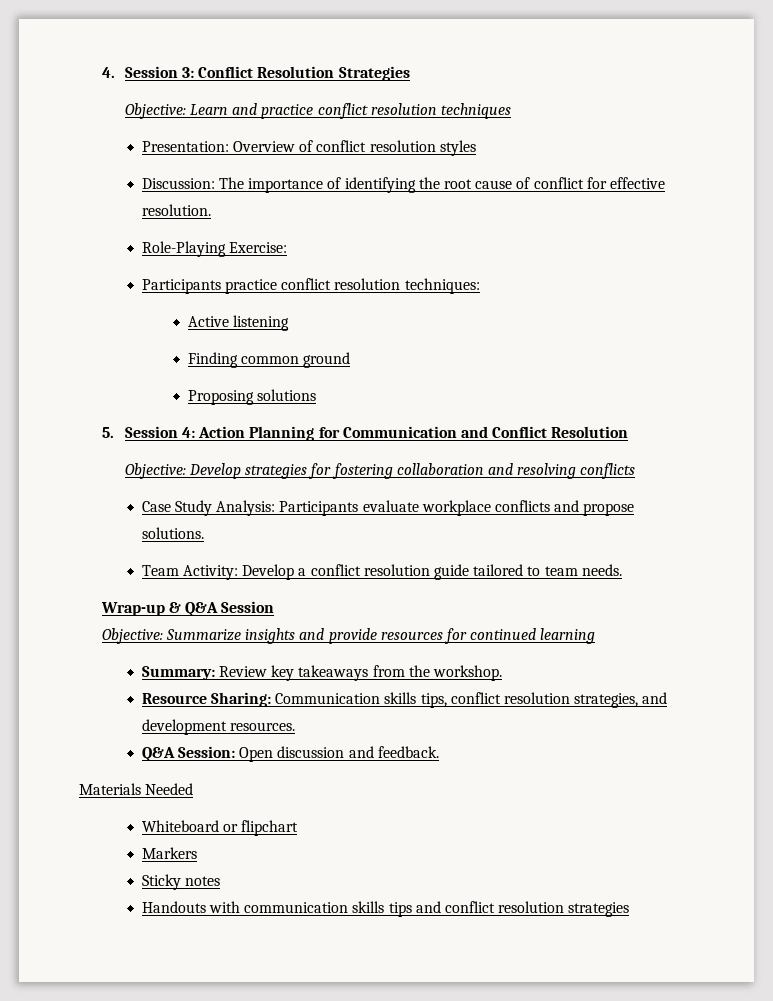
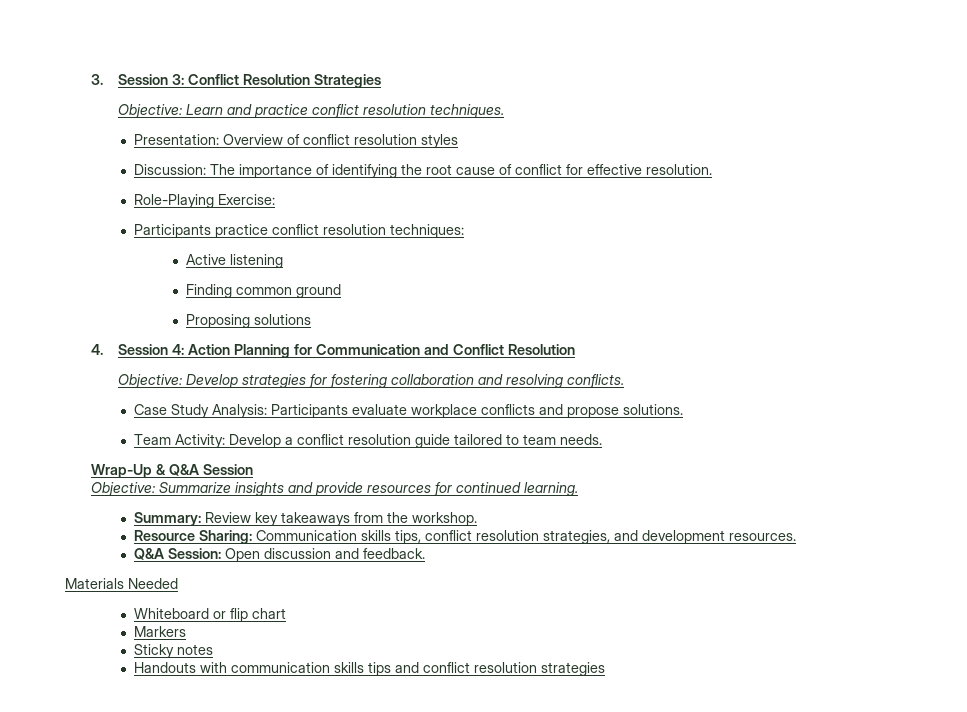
- 4. Session 3: Conflict Resolution Strategies
+ 3. Session 3: Conflict Resolution Strategies
- Objective: Learn and practice conflict resolution techniques
+ Objective: Learn and practice conflict resolution techniques.
- 5. Session 4: Action Planning for Communication and Conflict Resolution
+ 4. Session 4: Action Planning for Communication and Conflict Resolution
- Objective: Develop strategies for fostering collaboration and resolving conflicts
+ Objective: Develop strategies for fostering collaboration and resolving conflicts.
- Wrap-up & Q&A Session
+ Wrap-Up & Q&A Session
- Objective: Summarize insights and provide resources for continued learning
+ Objective: Summarize insights and provide resources for continued learning.
- Whiteboard or flipchart
+ Whiteboard or flip chart

